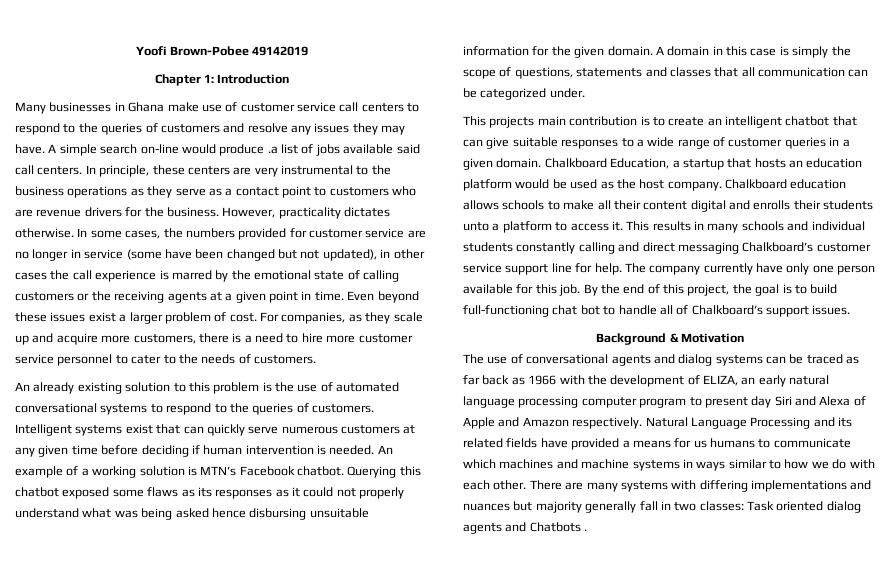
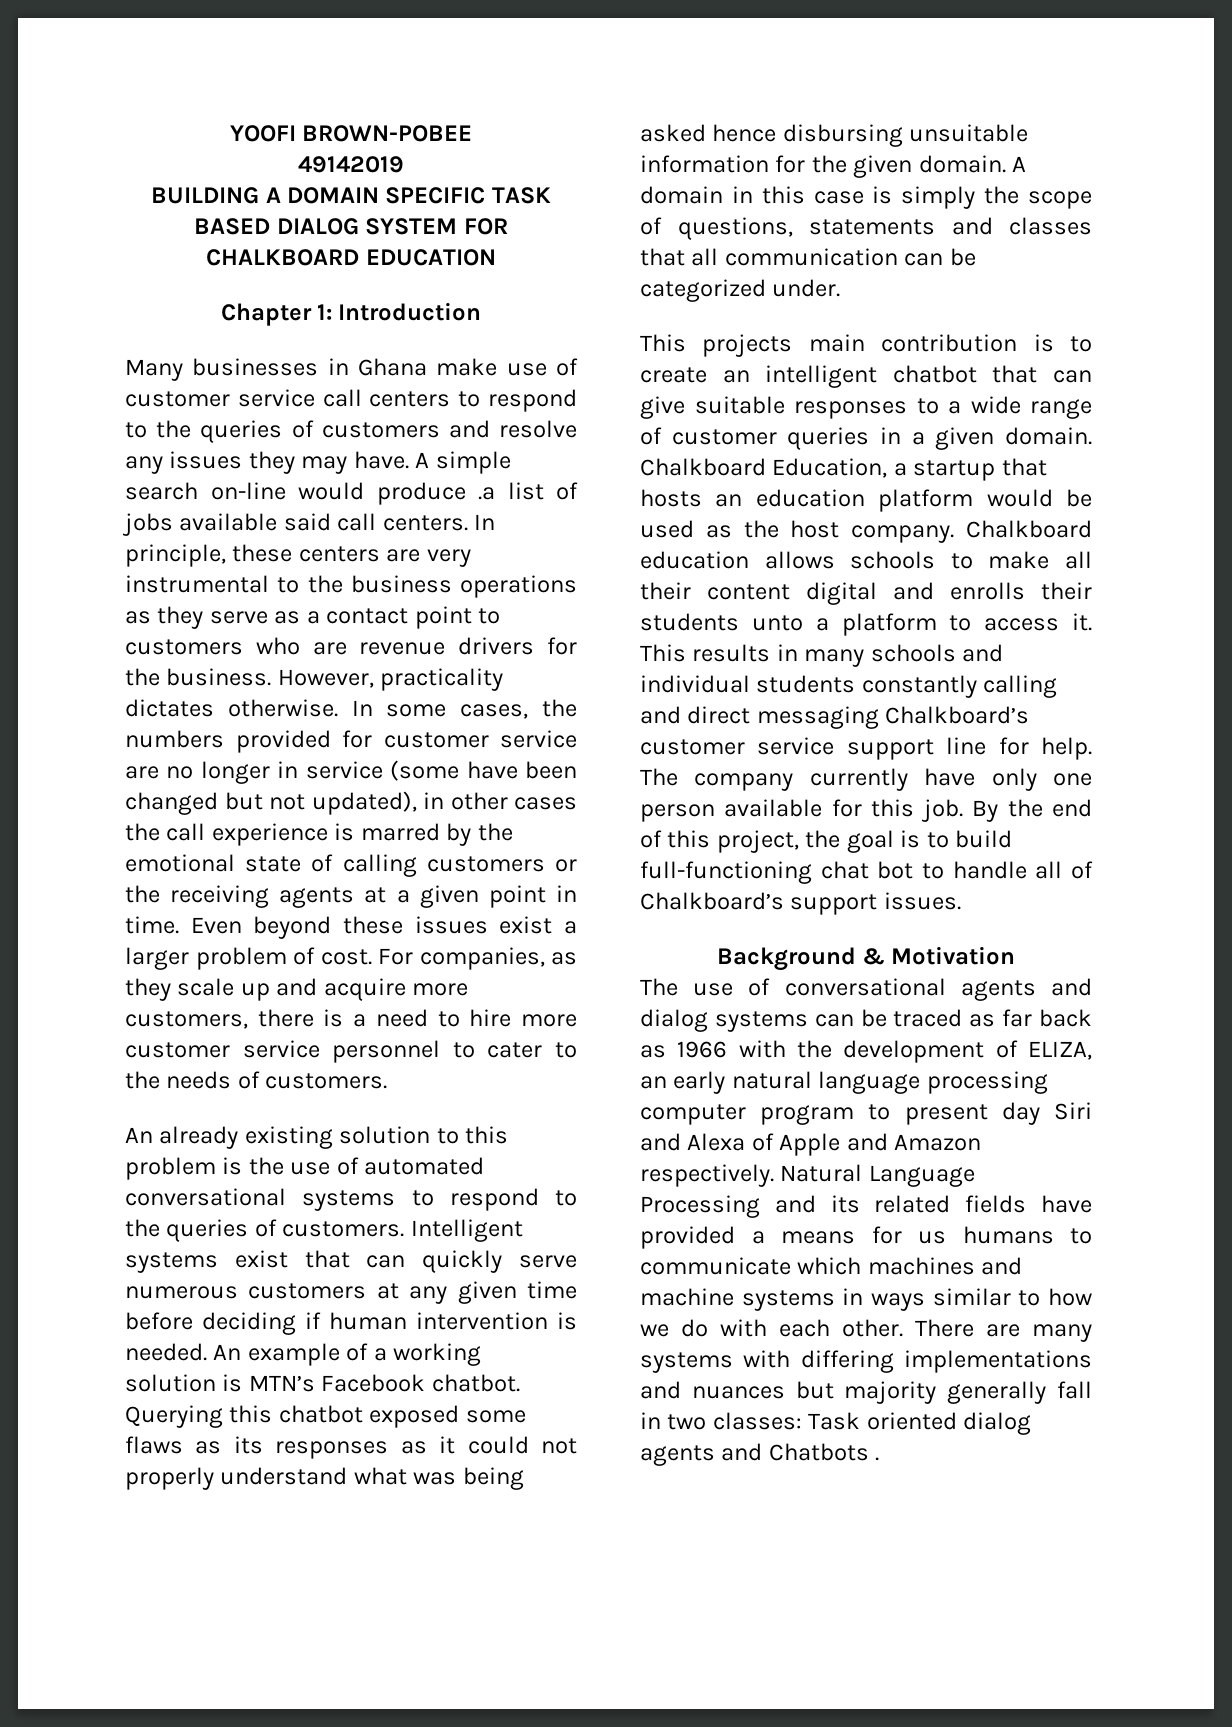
- Yoofi Brown-Pobee 49142019
+ YOOFI BROWN-POBEE
+ 49142019
+ BUILDING A DOMAIN SPECIFIC TASK BASED DIALOG SYSTEM FOR CHALKBOARD EDUCATION

